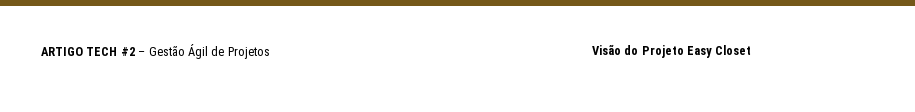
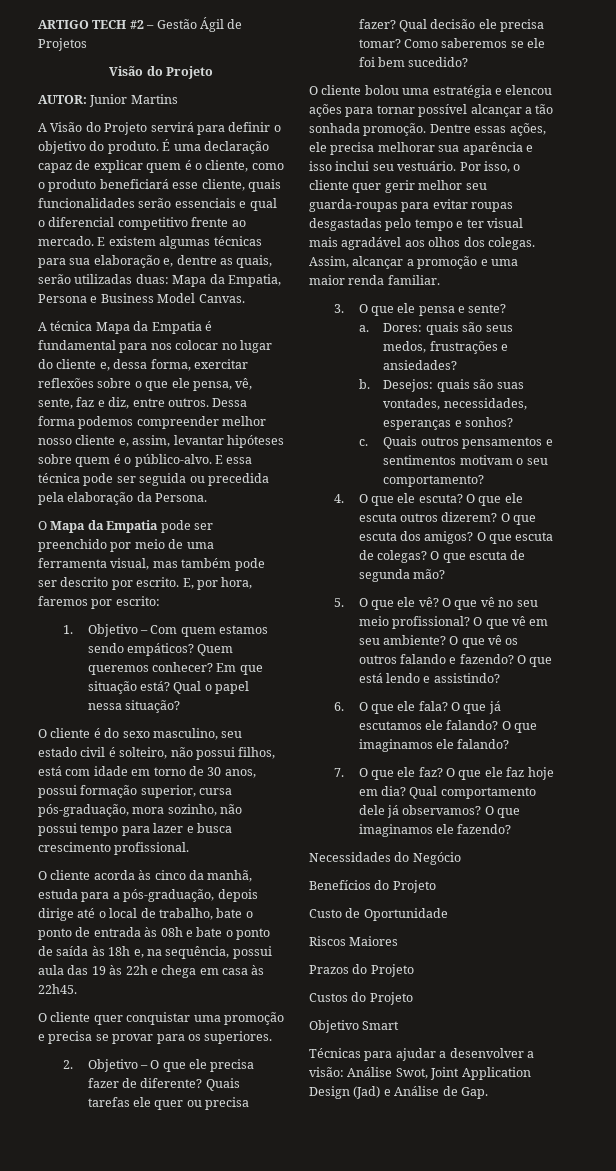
  ARTIGO TECH #2 – Gestão Ágil de Projetos
- Visão do Projeto Easy Closet
+ Visão do Projeto
+ AUTOR: Junior Martins
+ A Visão do Projeto servirá para definir o objetivo do produto. É uma declaração capaz de explicar quem é o cliente, como o produto beneficiará esse cliente, quais funcionalidades serão essenciais e qual o diferencial competitivo frente ao mercado. E existem algumas técnicas para sua elaboração e, dentre as quais, serão utilizadas duas: Mapa da Empatia, Persona e Business Model Canvas.
+ A técnica Mapa da Empatia é fundamental para nos colocar no lugar do cliente e, dessa forma, exercitar reflexões sobre o que ele pensa, vê, sente, faz e diz, entre outros. Dessa forma podemos compreender melhor nosso cliente e, assim, levantar hipóteses sobre quem é o público-alvo. E essa técnica pode ser seguida ou precedida pela elaboração da Persona.
+ O Mapa da Empatia pode ser preenchido por meio de uma ferramenta visual, mas também pode ser descrito por escrito. E, por hora, faremos por escrito:
+ 1. Objetivo – Com quem estamos sendo empáticos? Quem queremos conhecer? Em que situação está? Qual o papel nessa situação?
+ O cliente é do sexo masculino, seu estado civil é solteiro, não possui filhos, está com idade em torno de 30 anos, possui formação superior, cursa pós-graduação, mora sozinho, não possui tempo para lazer e busca crescimento profissional.
+ O cliente acorda às cinco da manhã, estuda para a pós-graduação, depois dirige até o local de trabalho, bate o ponto de entrada às 08h e bate o ponto de saída às 18h e, na sequência, possui aula das 19 às 22h e chega em casa às 22h45.
+ O cliente quer conquistar uma promoção e precisa se provar para os superiores.
+ 2. Objetivo – O que ele precisa fazer de diferente? Quais tarefas ele quer ou precisa fazer? Qual decisão ele precisa tomar? Como saberemos se ele foi bem sucedido?
+ O cliente bolou uma estratégia e elencou ações para tornar possível alcançar a tão sonhada promoção. Dentre essas ações, ele precisa melhorar sua aparência e isso inclui seu vestuário. Por isso, o cliente quer gerir melhor seu guarda-roupas para evitar roupas desgastadas pelo tempo e ter visual mais agradável aos olhos dos colegas. Assim, alcançar a promoção e uma maior renda familiar.
+ 3. O que ele pensa e sente?
+ a. Dores: quais são seus medos, frustrações e ansiedades?
+ b. Desejos: quais são suas vontades, necessidades, esperanças e sonhos?
+ c. Quais outros pensamentos e sentimentos motivam o seu comportamento?
+ 4. O que ele escuta? O que ele escuta outros dizerem? O que escuta dos amigos? O que escuta de colegas? O que escuta de segunda mão?
+ 5. O que ele vê? O que vê no seu meio profissional? O que vê em seu ambiente? O que vê os outros falando e fazendo? O que está lendo e assistindo?
+ 6. O que ele fala? O que já escutamos ele falando? O que imaginamos ele falando?
+ 7. O que ele faz? O que ele faz hoje em dia? Qual comportamento dele já observamos? O que imaginamos ele fazendo?
+ Necessidades do Negócio
+ Benefícios do Projeto
+ Custo de Oportunidade
+ Riscos Maiores
+ Prazos do Projeto
+ Custos do Projeto
+ Objetivo Smart
+ Técnicas para ajudar a desenvolver a visão: Análise Swot, Joint Application Design (Jad) e Análise de Gap.

